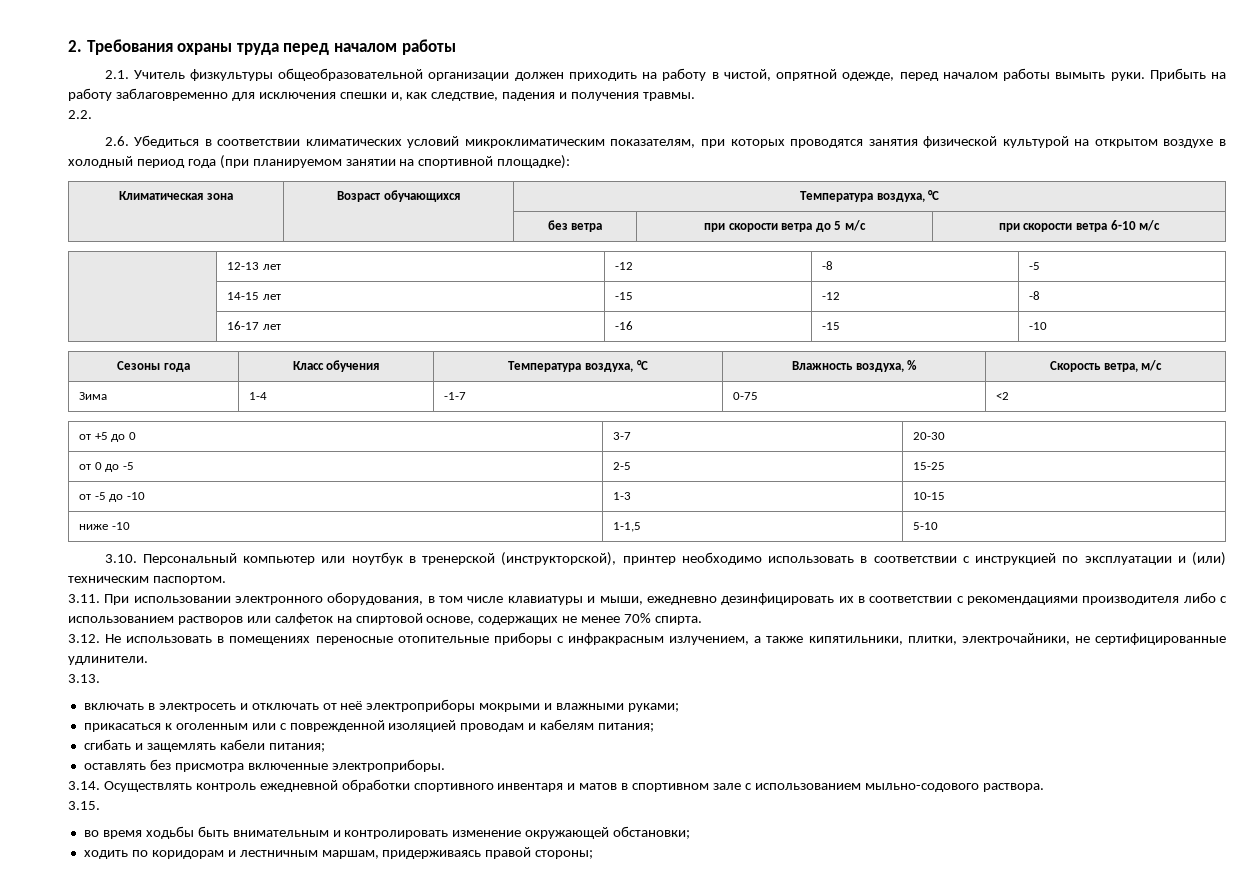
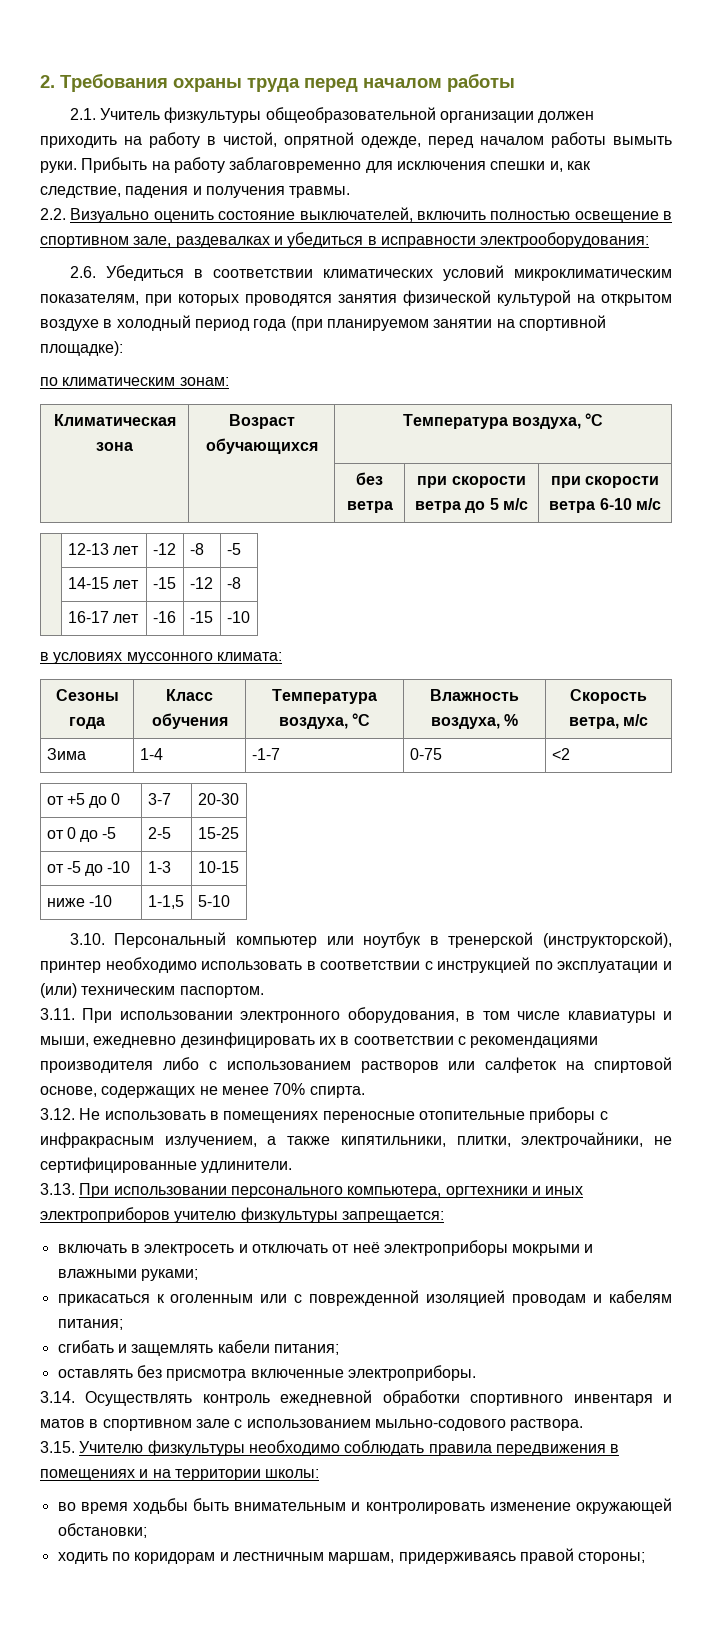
- 2.2.
+ 2.2. Визуально оценить состояние выключателей, включить полностью освещение в спортивном зале, раздевалках и убедиться в исправности электрооборудования:
+ по климатическим зонам:
+ в условиях муссонного климата:
- 3.13.
+ 3.13. При использовании персонального компьютера, оргтехники и иных электроприборов учителю физкультуры запрещается:
- 3.15.
+ 3.15. Учителю физкультуры необходимо соблюдать правила передвижения в помещениях и на территории школы:

